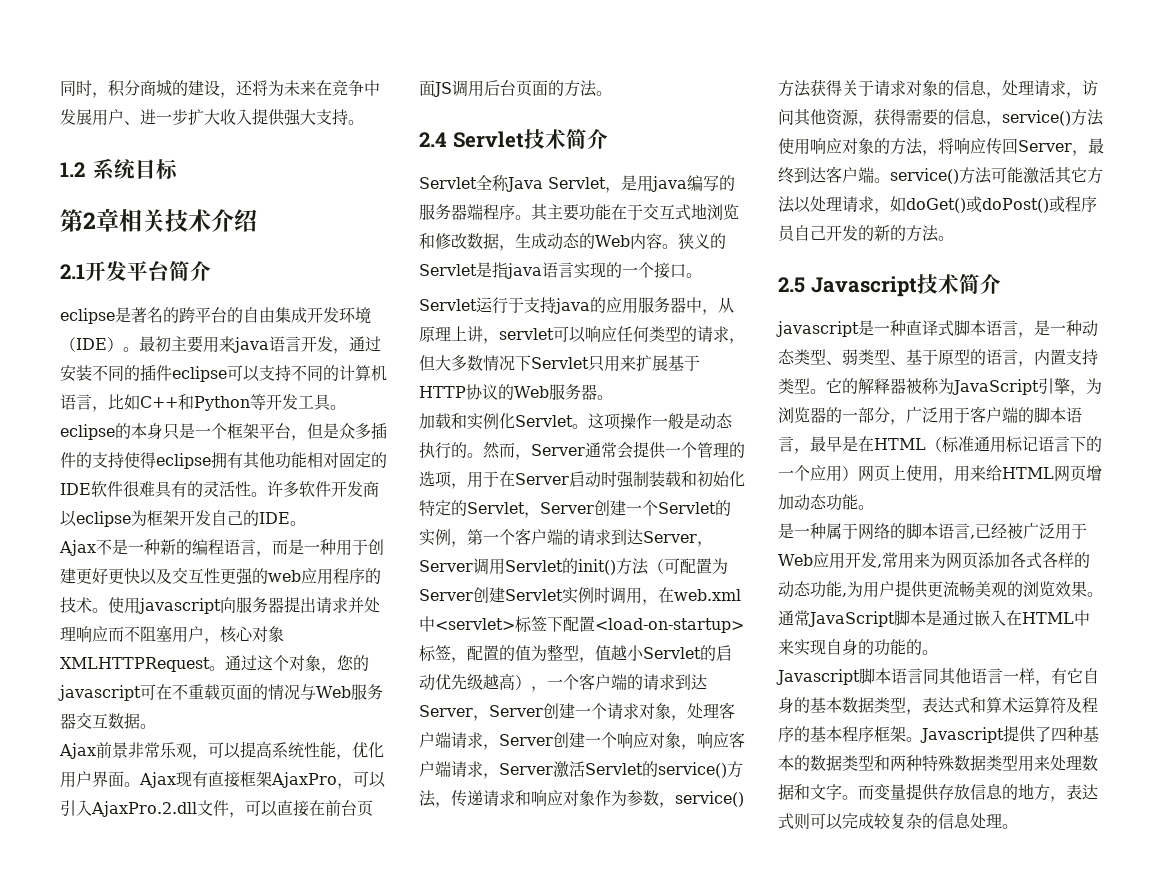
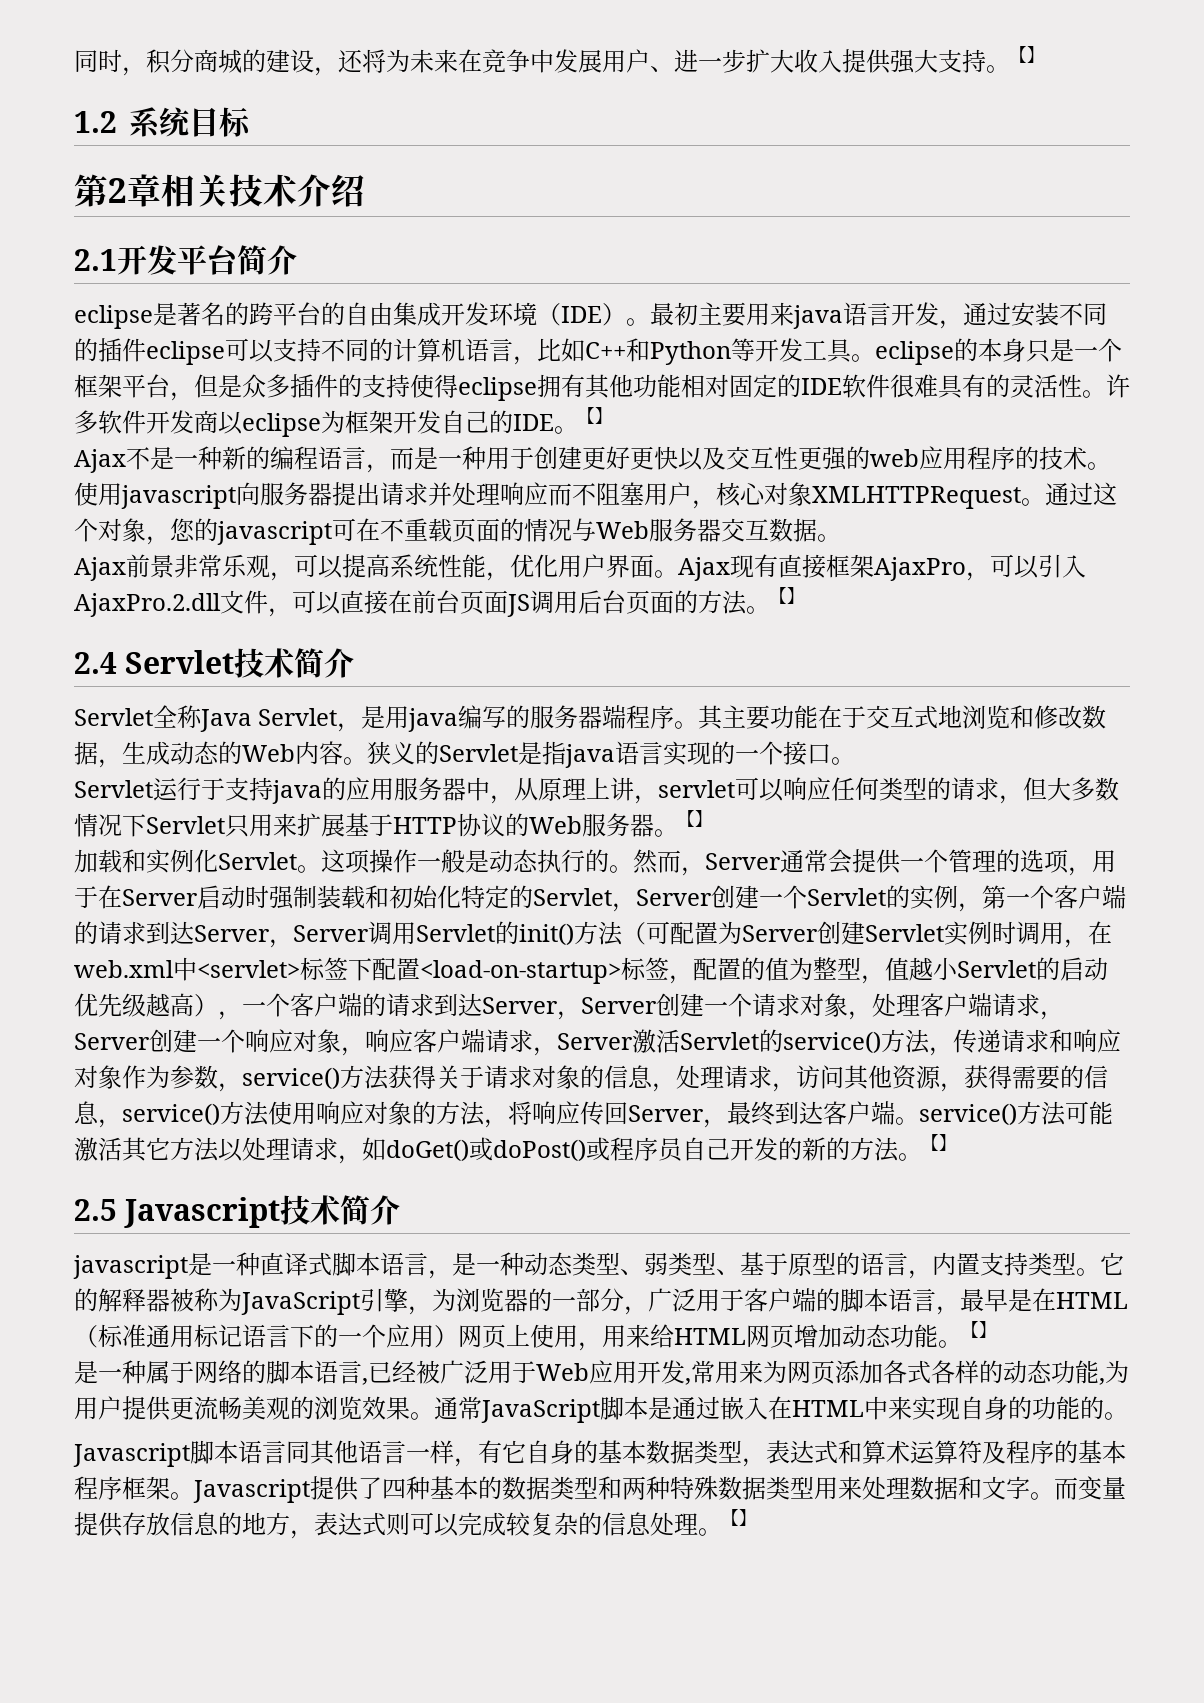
- 同时，积分商城的建设，还将为未来在竞争中发展用户、进一步扩大收入提供强大支持。
+ 同时，积分商城的建设，还将为未来在竞争中发展用户、进一步扩大收入提供强大支持。【】
- 许多软件开发商以eclipse为框架开发自己的IDE。
+ 许多软件开发商以eclipse为框架开发自己的IDE。【】
- Ajax现有直接框架AjaxPro，可以引入AjaxPro.2.dll文件，可以直接在前台页面JS调用后台页面的方法。
+ Ajax现有直接框架AjaxPro，可以引入AjaxPro.2.dll文件，可以直接在前台页面JS调用后台页面的方法。【】
- Servlet运行于支持java的应用服务器中，从原理上讲，servlet可以响应任何类型的请求，但大多数情况下Servlet只用来扩展基于HTTP协议的Web服务器。
+ Servlet运行于支持java的应用服务器中，从原理上讲，servlet可以响应任何类型的请求，但大多数情况下Servlet只用来扩展基于HTTP协议的Web服务器。【】
- 然而，Server通常会提供一个管理的选项，用于在Server启动时强制装载和初始化特定的Servlet，Server创建一个Servlet的实例，第一个客户端的请求到达Server，Server调用Servlet的init()方法（可配置为Server创建Servlet实例时调用，在web.xml中<servlet>标签下配置<load-on-startup>标签，配置的值为整型，值越小Servlet的启动优先级越高），一个客户端的请求到达Server，Server创建一个请求对象，处理客户端请求，Server创建一个响应对象，响应客户端请求，Server激活Servlet的service()方法，传递请求和响应对象作为参数，service()方法获得关于请求对象的信息，处理请求，访问其他资源，获得需要的信息，service()方法使用响应对象的方法，将响应传回Server，最终到达客户端。service()方法可能激活其它方法以处理请求，如doGet()或doPost()或程序员自己开发的新的方法。
+ 然而，Server通常会提供一个管理的选项，用于在Server启动时强制装载和初始化特定的Servlet，Server创建一个Servlet的实例，第一个客户端的请求到达Server，Server调用Servlet的init()方法（可配置为Server创建Servlet实例时调用，在web.xml中<servlet>标签下配置<load-on-startup>标签，配置的值为整型，值越小Servlet的启动优先级越高），一个客户端的请求到达Server，Server创建一个请求对象，处理客户端请求，Server创建一个响应对象，响应客户端请求，Server激活Servlet的service()方法，传递请求和响应对象作为参数，service()方法获得关于请求对象的信息，处理请求，访问其他资源，获得需要的信息，service()方法使用响应对象的方法，将响应传回Server，最终到达客户端。service()方法可能激活其它方法以处理请求，如doGet()或doPost()或程序员自己开发的新的方法。【】
- 它的解释器被称为JavaScript引擎，为浏览器的一部分，广泛用于客户端的脚本语言，最早是在HTML（标准通用标记语言下的一个应用）网页上使用，用来给HTML网页增加动态功能。
+ 它的解释器被称为JavaScript引擎，为浏览器的一部分，广泛用于客户端的脚本语言，最早是在HTML（标准通用标记语言下的一个应用）网页上使用，用来给HTML网页增加动态功能。【】
- 而变量提供存放信息的地方，表达式则可以完成较复杂的信息处理。
+ 而变量提供存放信息的地方，表达式则可以完成较复杂的信息处理。【】

